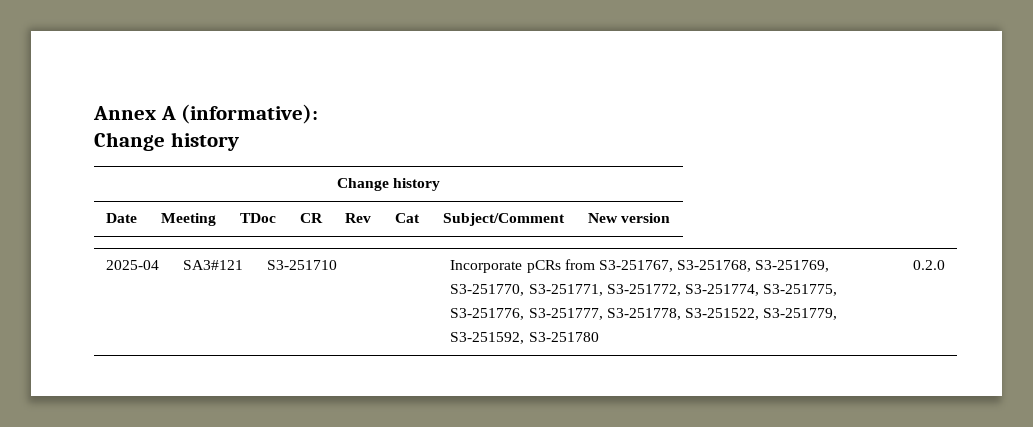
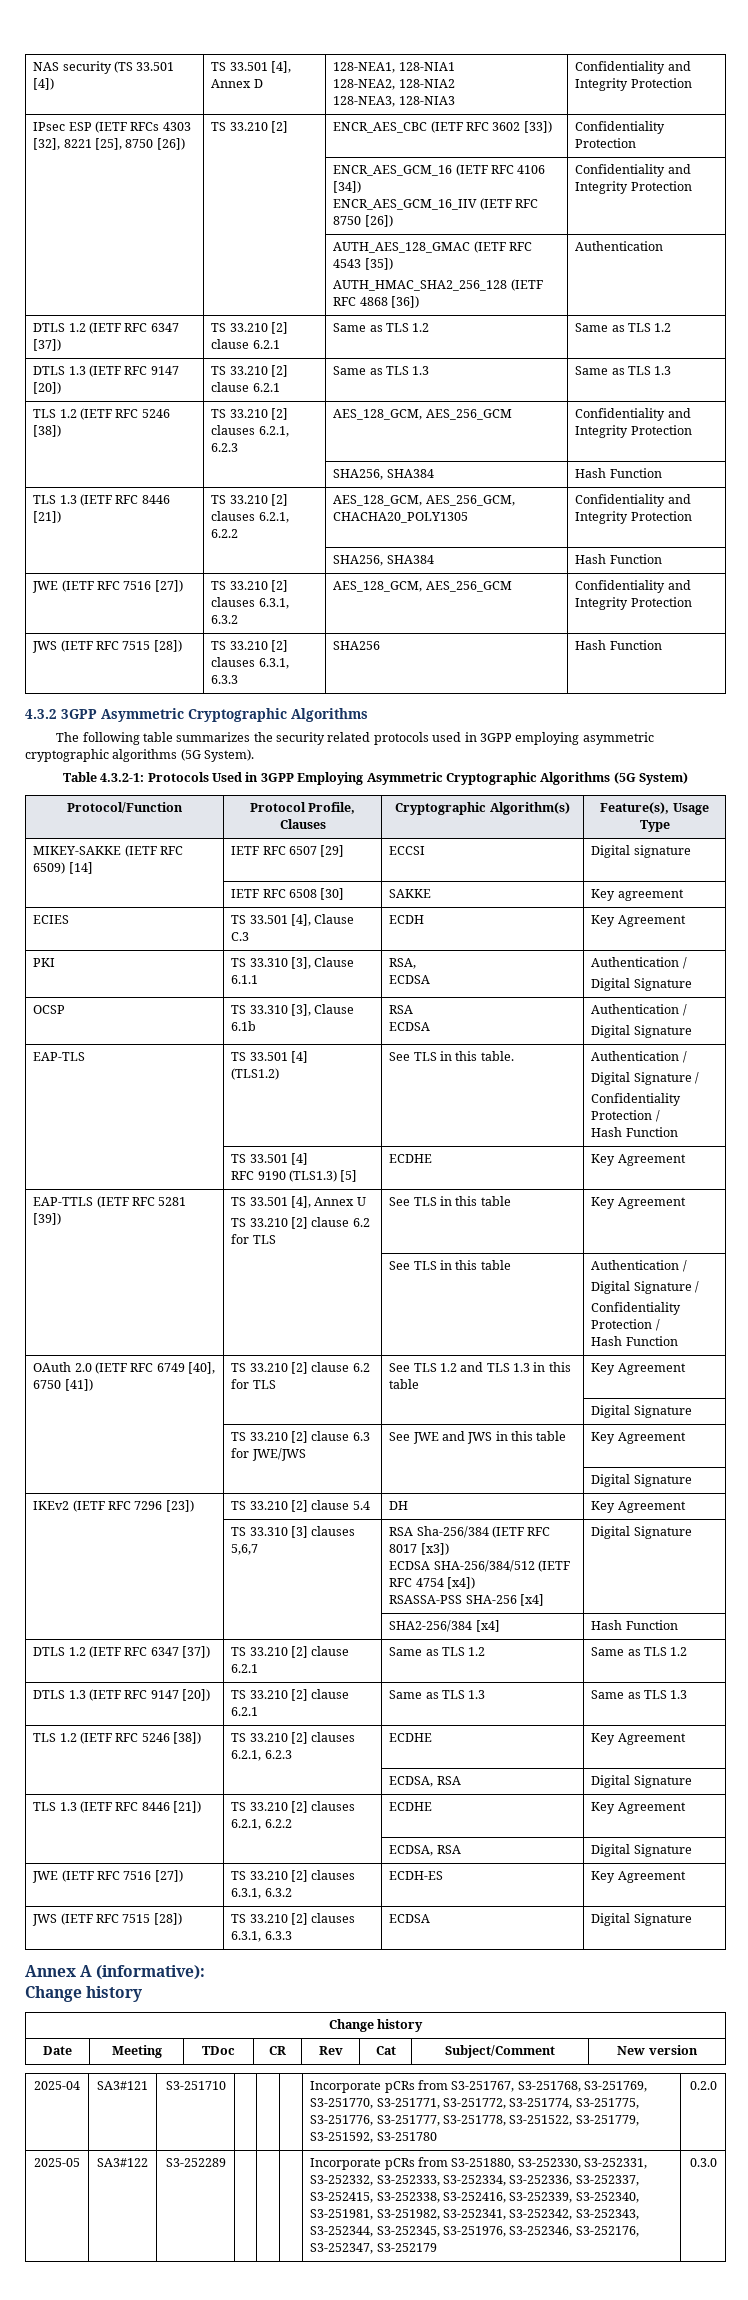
+ NAS security (TS 33.501 [4]) | TS 33.501 [4], Annex D | 128-NEA1, 128-NIA1
+ 128-NEA2, 128-NIA2
+ 128-NEA3, 128-NIA3 | Confidentiality and Integrity Protection
+ IPsec ESP (IETF RFCs 4303 [32], 8221 [25], 8750 [26]) | TS 33.210 [2] | ENCR_AES_CBC (IETF RFC 3602 [33]) | Confidentiality Protection
+ | | ENCR_AES_GCM_16 (IETF RFC 4106 [34])
+ ENCR_AES_GCM_16_IIV (IETF RFC 8750 [26]) | Confidentiality and Integrity Protection
+ | | AUTH_AES_128_GMAC (IETF RFC 4543 [35])
+ AUTH_HMAC_SHA2_256_128 (IETF RFC 4868 [36]) | Authentication
+ DTLS 1.2 (IETF RFC 6347 [37]) | TS 33.210 [2] clause 6.2.1 | Same as TLS 1.2 | Same as TLS 1.2
+ DTLS 1.3 (IETF RFC 9147 [20]) | TS 33.210 [2] clause 6.2.1 | Same as TLS 1.3 | Same as TLS 1.3
+ TLS 1.2 (IETF RFC 5246 [38]) | TS 33.210 [2] clauses 6.2.1, 6.2.3 | AES_128_GCM, AES_256_GCM | Confidentiality and Integrity Protection
+ | | SHA256, SHA384 | Hash Function
+ TLS 1.3 (IETF RFC 8446 [21]) | TS 33.210 [2] clauses 6.2.1, 6.2.2 | AES_128_GCM, AES_256_GCM, CHACHA20_POLY1305 | Confidentiality and Integrity Protection
+ | | SHA256, SHA384 | Hash Function
+ JWE (IETF RFC 7516 [27]) | TS 33.210 [2] clauses 6.3.1, 6.3.2 | AES_128_GCM, AES_256_GCM | Confidentiality and Integrity Protection
+ JWS (IETF RFC 7515 [28]) | TS 33.210 [2] clauses 6.3.1, 6.3.3 | SHA256 | Hash Function
+ 4.3.2 3GPP Asymmetric Cryptographic Algorithms
+ The following table summarizes the security related protocols used in 3GPP employing asymmetric cryptographic algorithms (5G System).
+ Table 4.3.2-1: Protocols Used in 3GPP Employing Asymmetric Cryptographic Algorithms (5G System)
+ Protocol/Function | Protocol Profile, Clauses | Cryptographic Algorithm(s) | Feature(s), Usage Type
+ MIKEY-SAKKE (IETF RFC 6509) [14] | IETF RFC 6507 [29] | ECCSI | Digital signature
+ | IETF RFC 6508 [30] | SAKKE | Key agreement
+ ECIES | TS 33.501 [4], Clause C.3 | ECDH | Key Agreement
+ PKI | TS 33.310 [3], Clause 6.1.1 | RSA,
+ ECDSA | Authentication /
+ Digital Signature
+ OCSP | TS 33.310 [3], Clause 6.1b | RSA
+ ECDSA | Authentication /
+ Digital Signature
+ EAP-TLS | TS 33.501 [4]
+ (TLS1.2) | See TLS in this table. | Authentication /
+ Digital Signature /
+ Confidentiality Protection /
+ Hash Function
+ | TS 33.501 [4]
+ RFC 9190 (TLS1.3) [5] | ECDHE | Key Agreement
+ EAP-TTLS (IETF RFC 5281 [39]) | TS 33.501 [4], Annex U
+ TS 33.210 [2] clause 6.2 for TLS | See TLS in this table | Key Agreement
+ | | See TLS in this table | Authentication /
+ Digital Signature /
+ Confidentiality Protection /
+ Hash Function
+ OAuth 2.0 (IETF RFC 6749 [40], 6750 [41]) | TS 33.210 [2] clause 6.2 for TLS | See TLS 1.2 and TLS 1.3 in this table | Key Agreement
+ | | | Digital Signature
+ | TS 33.210 [2] clause 6.3 for JWE/JWS | See JWE and JWS in this table | Key Agreement
+ | | | Digital Signature
+ IKEv2 (IETF RFC 7296 [23]) | TS 33.210 [2] clause 5.4 | DH | Key Agreement
+ | TS 33.310 [3] clauses 5,6,7 | RSA Sha-256/384 (IETF RFC 8017 [x3])
+ ECDSA SHA-256/384/512 (IETF RFC 4754 [x4])
+ RSASSA-PSS SHA-256 [x4] | Digital Signature
+ | | SHA2-256/384 [x4] | Hash Function
+ DTLS 1.2 (IETF RFC 6347 [37]) | TS 33.210 [2] clause 6.2.1 | Same as TLS 1.2 | Same as TLS 1.2
+ DTLS 1.3 (IETF RFC 9147 [20]) | TS 33.210 [2] clause 6.2.1 | Same as TLS 1.3 | Same as TLS 1.3
+ TLS 1.2 (IETF RFC 5246 [38]) | TS 33.210 [2] clauses 6.2.1, 6.2.3 | ECDHE | Key Agreement
+ | | ECDSA, RSA | Digital Signature
+ TLS 1.3 (IETF RFC 8446 [21]) | TS 33.210 [2] clauses 6.2.1, 6.2.2 | ECDHE | Key Agreement
+ | | ECDSA, RSA | Digital Signature
+ JWE (IETF RFC 7516 [27]) | TS 33.210 [2] clauses 6.3.1, 6.3.2 | ECDH-ES | Key Agreement
+ JWS (IETF RFC 7515 [28]) | TS 33.210 [2] clauses 6.3.1, 6.3.3 | ECDSA | Digital Signature
+ 2025-05 | SA3#122 | S3-252289 | | | | Incorporate pCRs from S3‑251880, S3-252330, S3-252331, S3-252332, S3-252333, S3-252334, S3-252336, S3-252337, S3-252415, S3-252338, S3-252416, S3-252339, S3-252340, S3-251981, S3-251982, S3-252341, S3-252342, S3-252343, S3-252344, S3-252345, S3-251976, S3-252346, S3-252176, S3-252347, S3-252179 | 0.3.0

